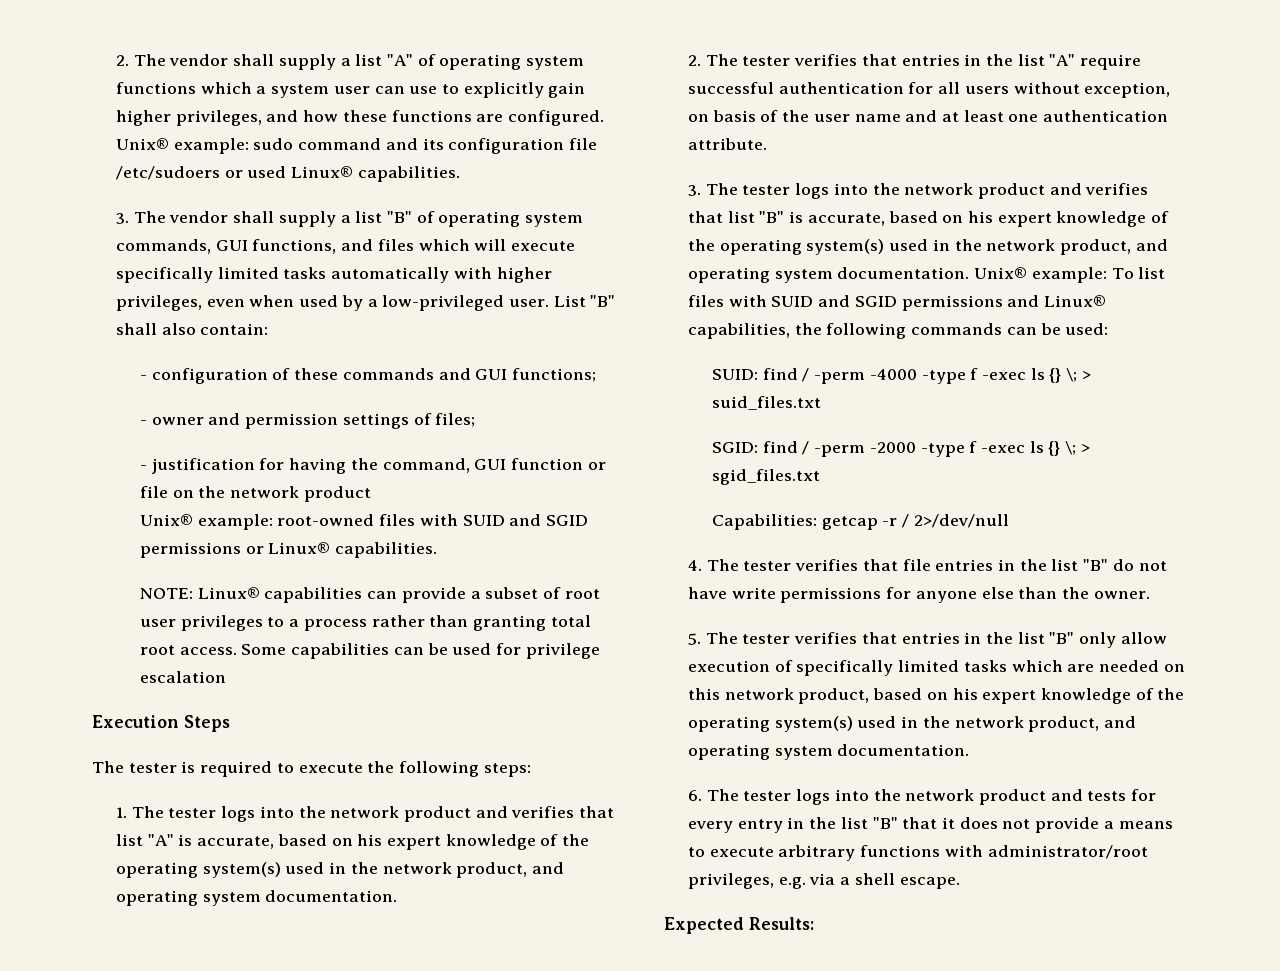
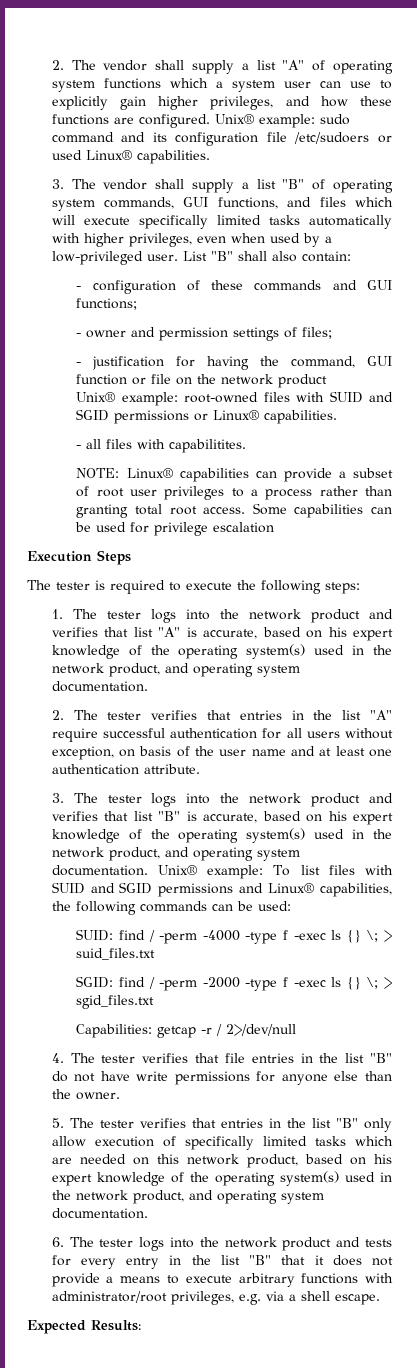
+ - all files with capabilitites.

